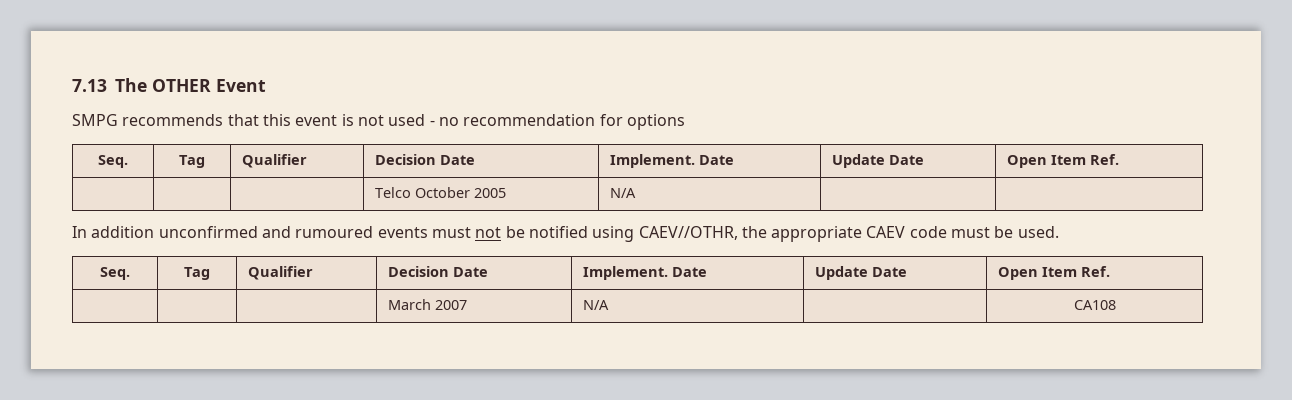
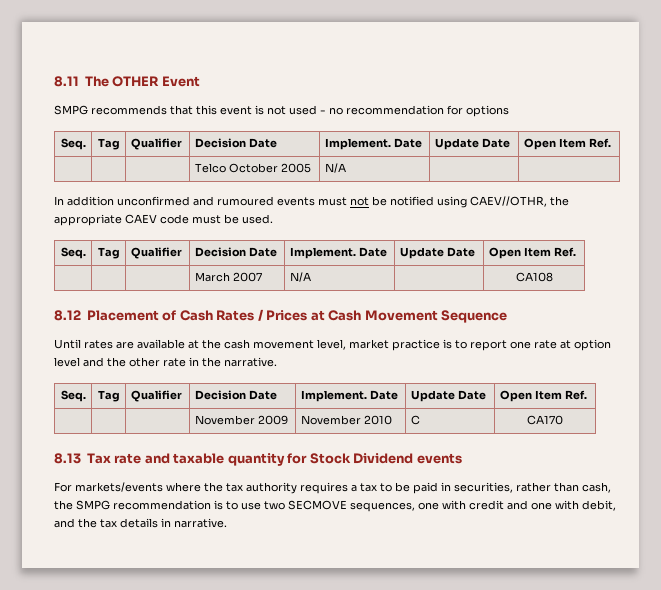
- 7.13 The OTHER Event
+ 8.11 The OTHER Event
+ 8.12 Placement of Cash Rates / Prices at Cash Movement Sequence
+ Until rates are available at the cash movement level, market practice is to report one rate at option level and the other rate in the narrative.
+ Seq. | Tag | Qualifier | Decision Date | Implement. Date | Update Date | Open Item Ref.
+ | | | November 2009 | November 2010 | C | CA170
+ 8.13 Tax rate and taxable quantity for Stock Dividend events
+ For markets/events where the tax authority requires a tax to be paid in securities, rather than cash, the SMPG recommendation is to use two SECMOVE sequences, one with credit and one with debit, and the tax details in narrative.

